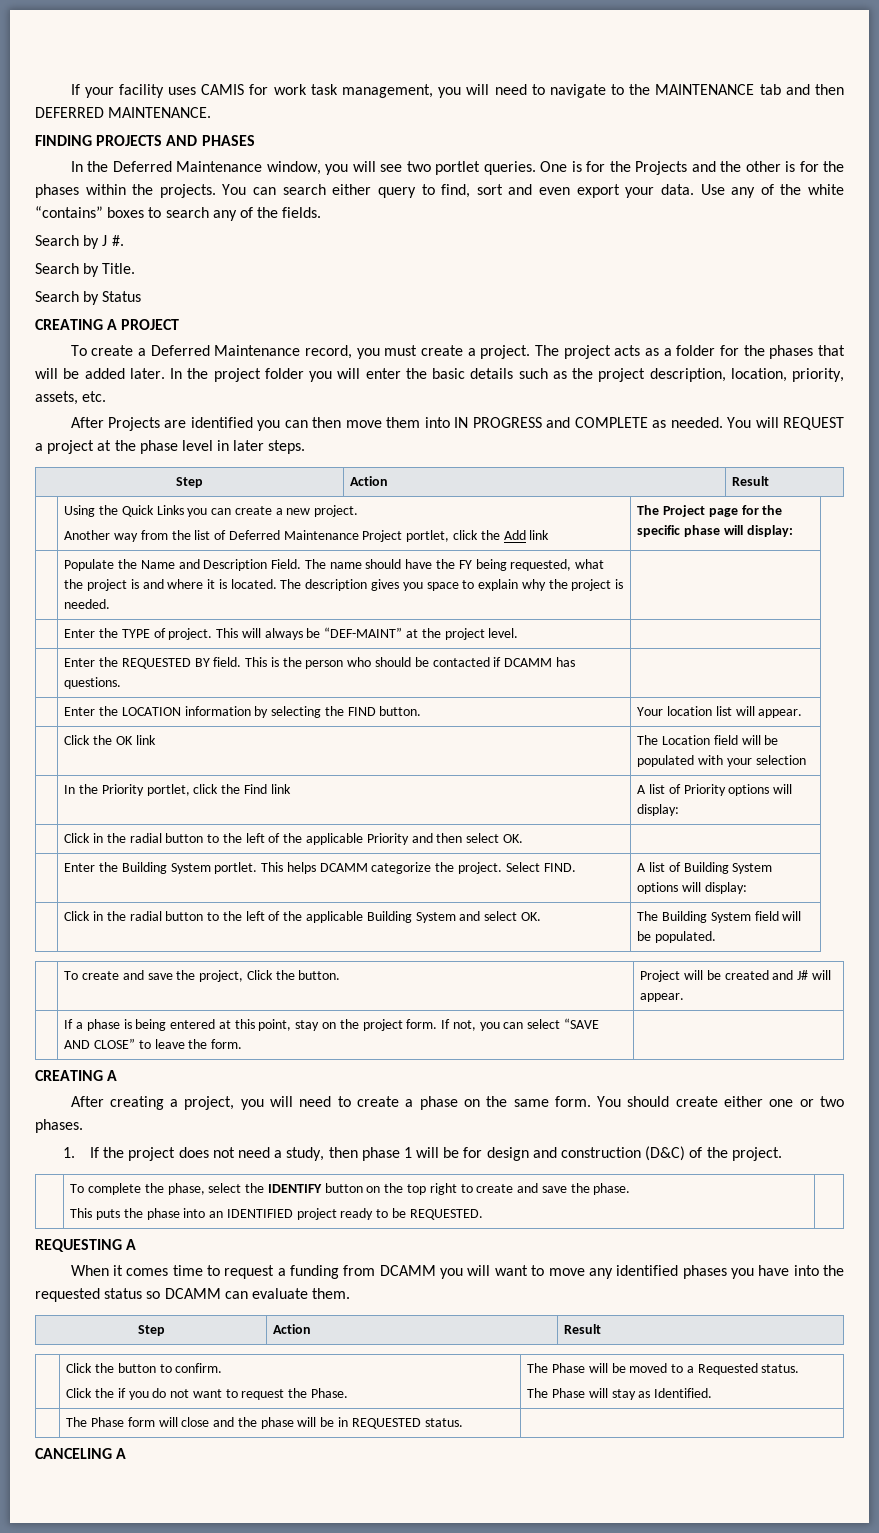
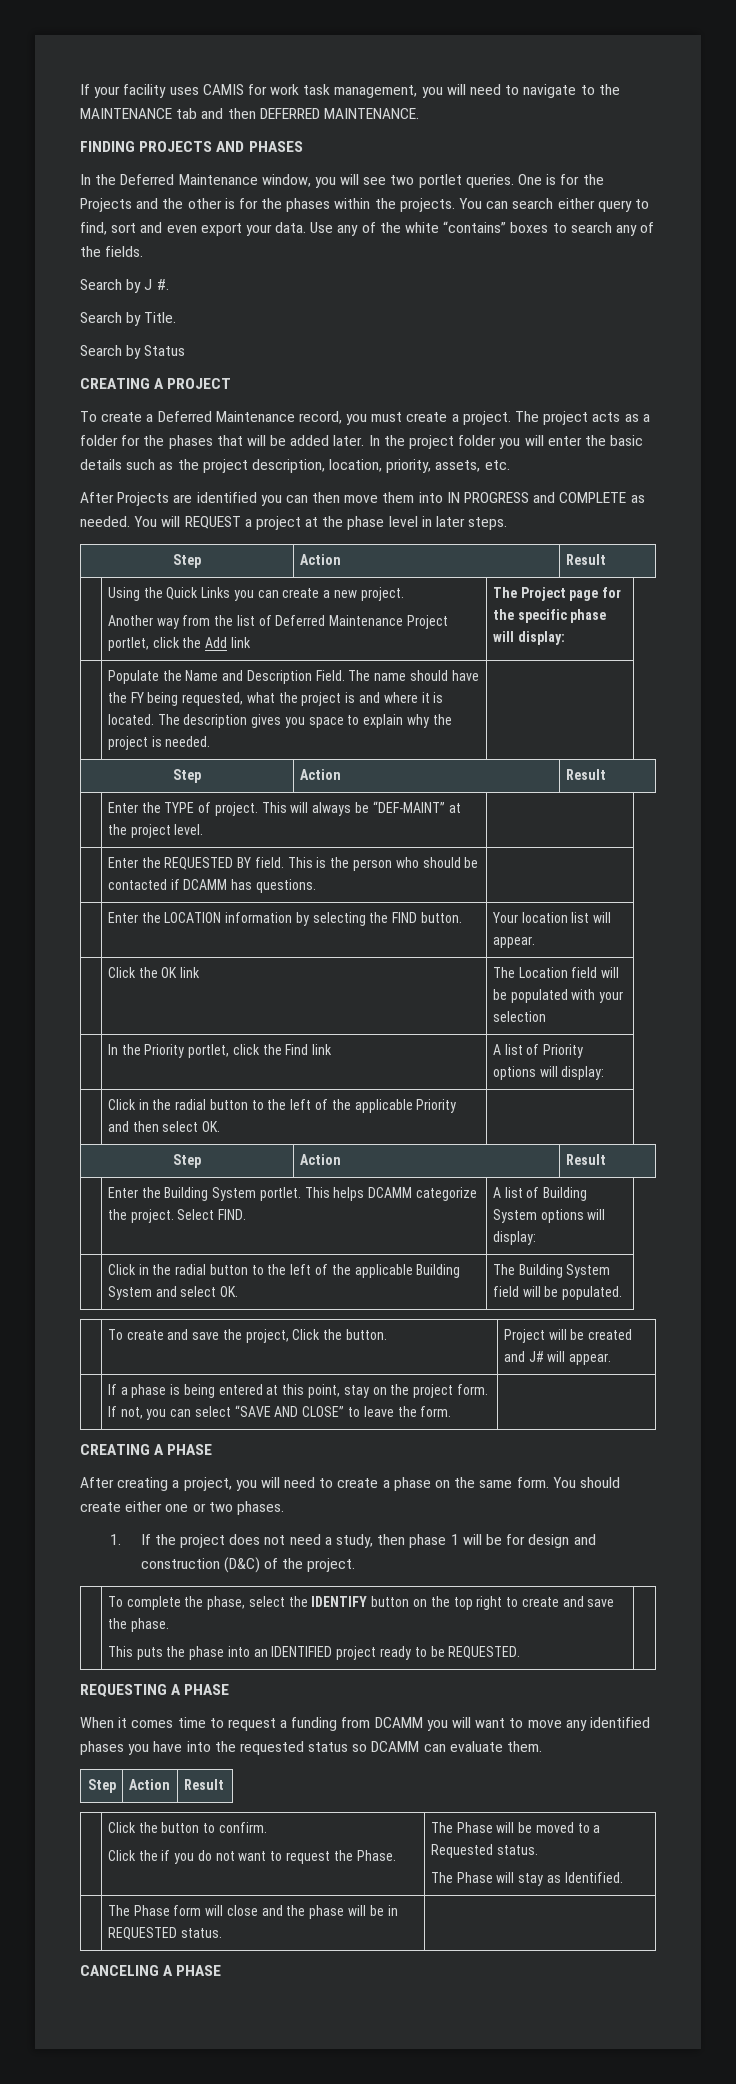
  | Populate the Name and Description Field. The name should have the FY being requested, what the project is and where it is located. The description gives you space to explain why the project is needed. |
+ Step | Action | Result
  | Click in the radial button to the left of the applicable Priority and then select OK. |
+ Step | Action | Result
  | If a phase is being entered at this point, stay on the project form. If not, you can select “SAVE AND CLOSE” to leave the form. |
- CREATING A
+ CREATING A PHASE
- REQUESTING A
+ REQUESTING A PHASE
- CANCELING A
+ CANCELING A PHASE

